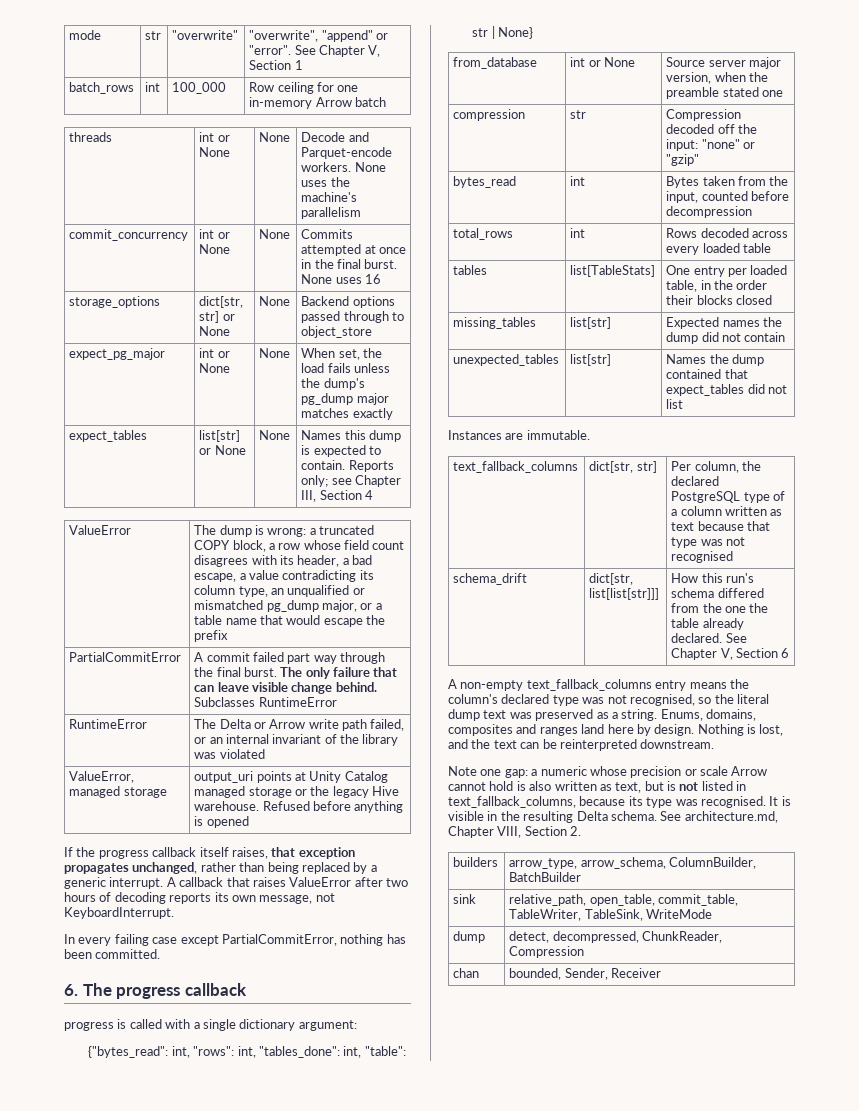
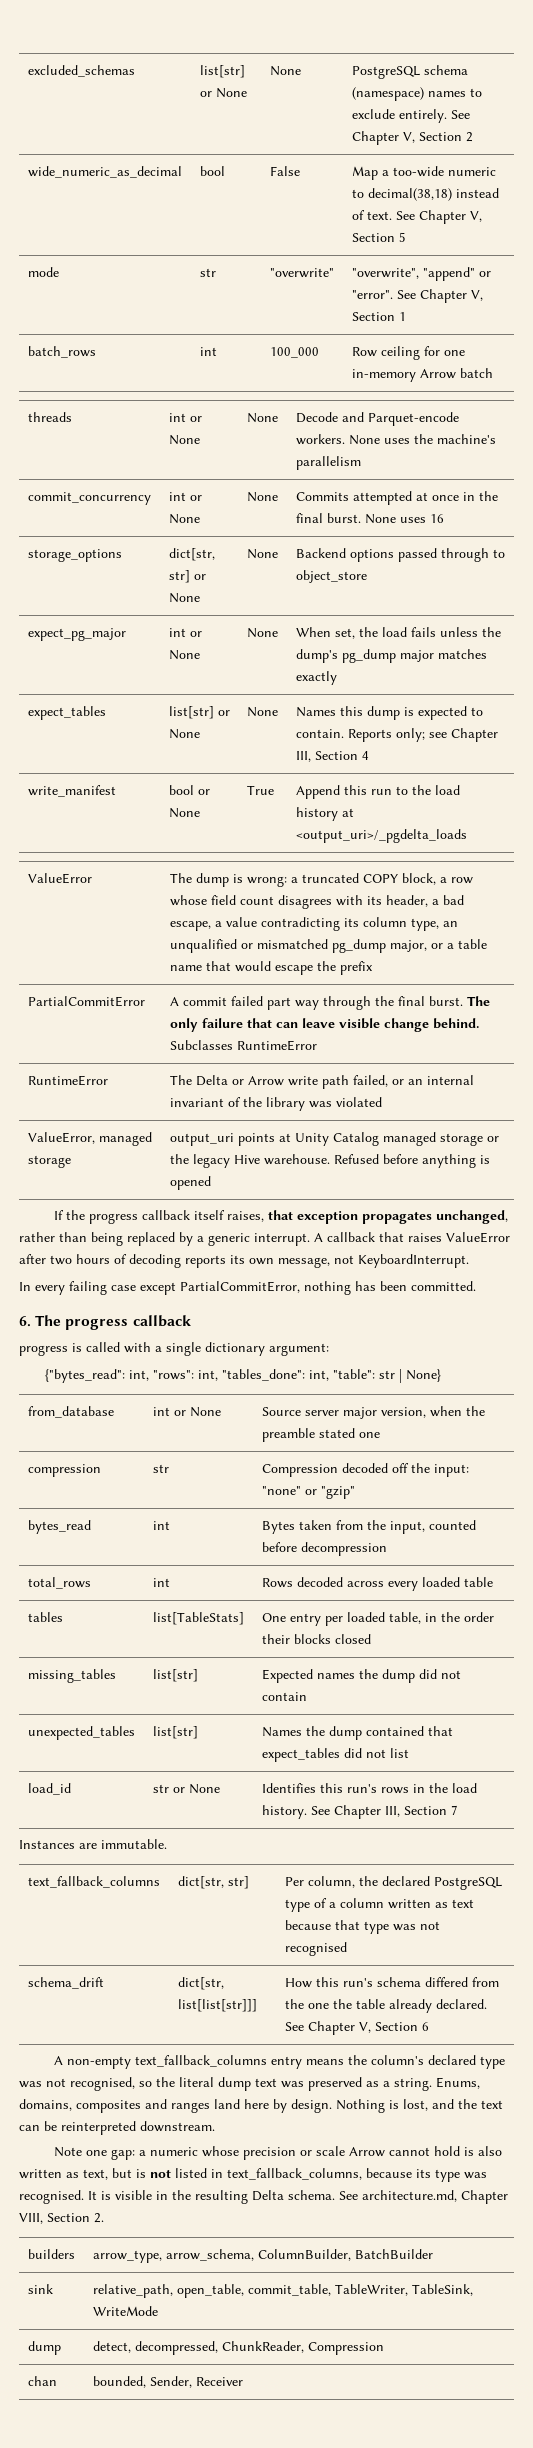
+ excluded_schemas | list[str] or None | None | PostgreSQL schema (namespace) names to exclude entirely. See Chapter V, Section 2
+ wide_numeric_as_decimal | bool | False | Map a too-wide numeric to decimal(38,18) instead of text. See Chapter V, Section 5
+ write_manifest | bool or None | True | Append this run to the load history at <output_uri>/_pgdelta_loads
+ load_id | str or None | Identifies this run's rows in the load history. See Chapter III, Section 7

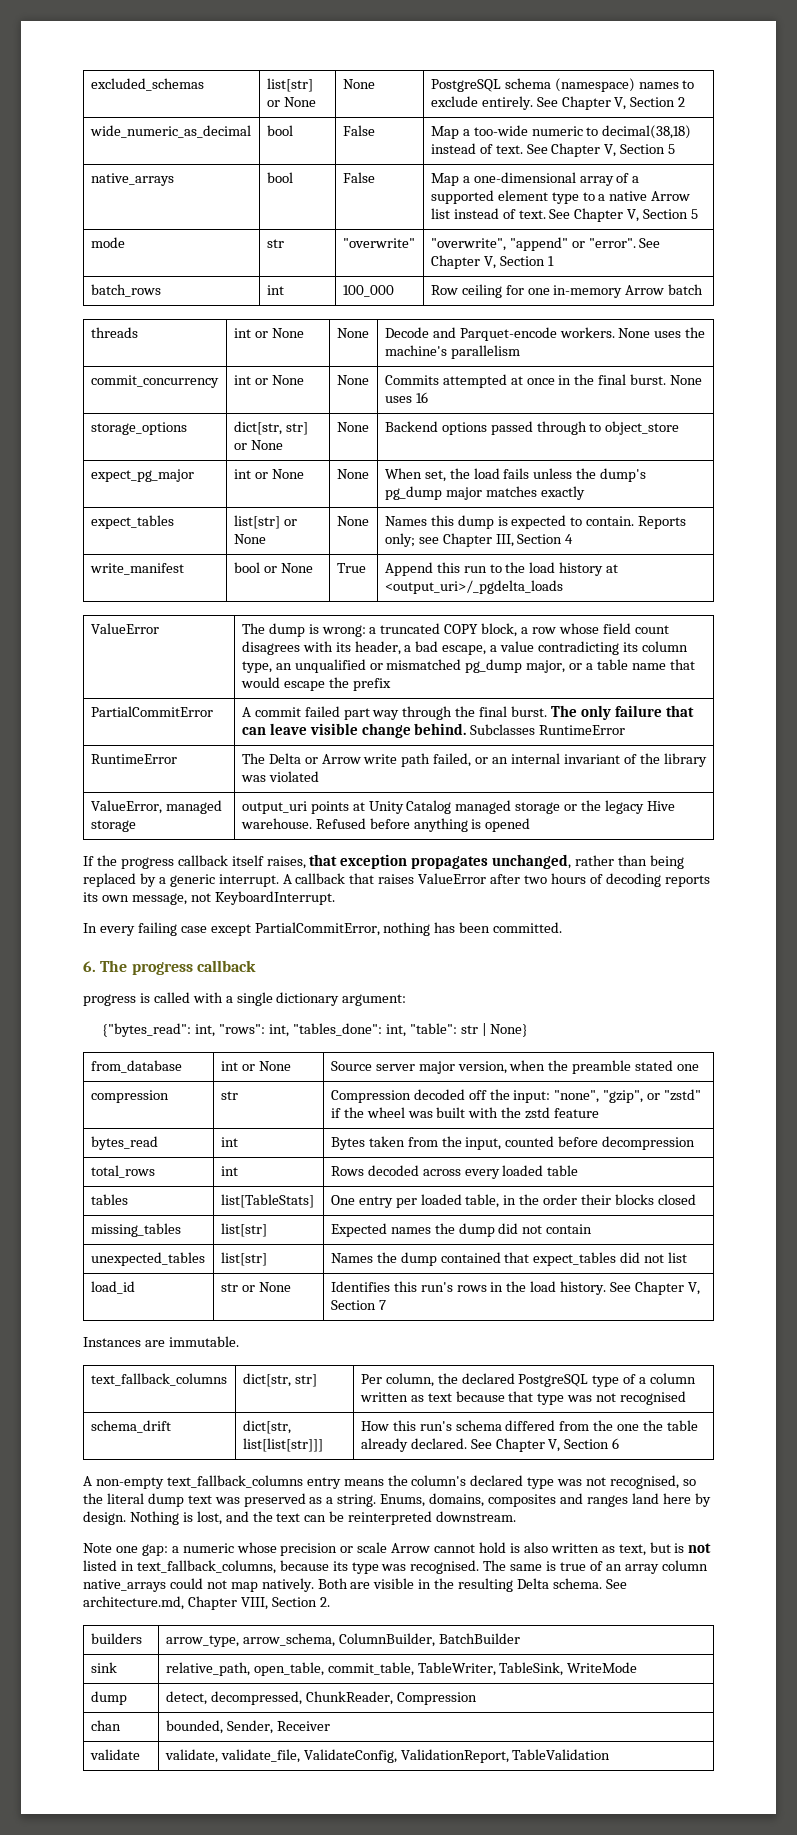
+ native_arrays | bool | False | Map a one-dimensional array of a supported element type to a native Arrow list instead of text. See Chapter V, Section 5
- compression | str | Compression decoded off the input: "none" or "gzip"
+ compression | str | Compression decoded off the input: "none", "gzip", or "zstd" if the wheel was built with the zstd feature
- load_id | str or None | Identifies this run's rows in the load history. See Chapter III, Section 7
+ load_id | str or None | Identifies this run's rows in the load history. See Chapter V, Section 7
- It is visible in the resulting Delta schema.
+ The same is true of an array column native_arrays could not map natively. Both are visible in the resulting Delta schema.
+ validate | validate, validate_file, ValidateConfig, ValidationReport, TableValidation

